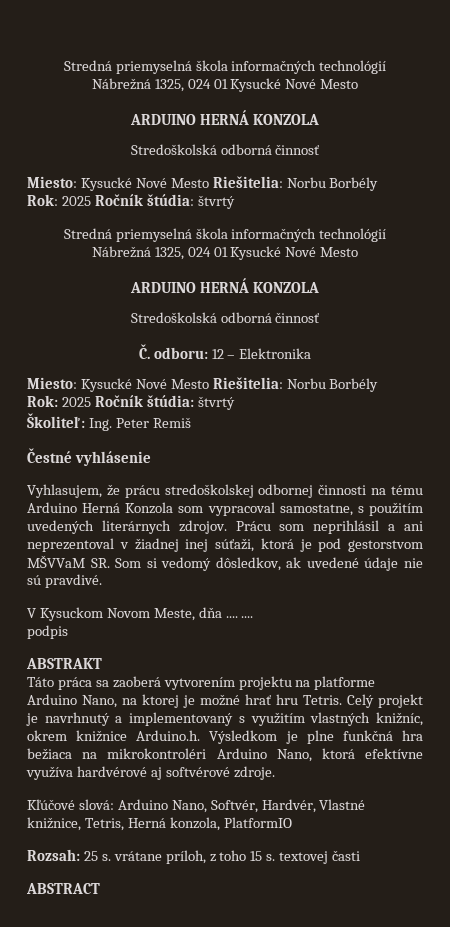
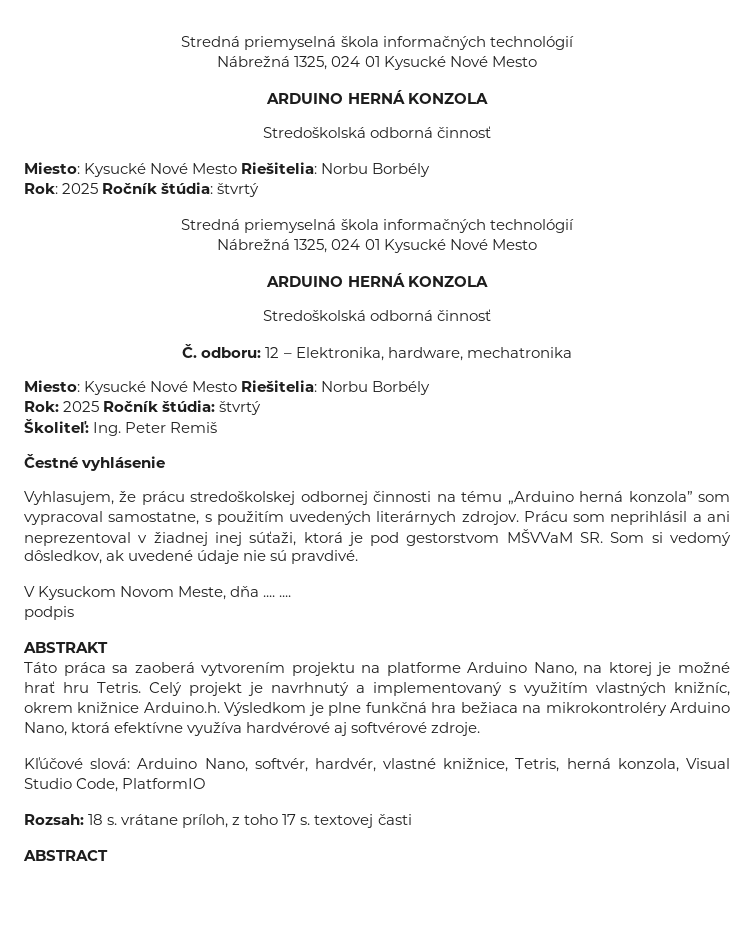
- Č. odboru: 12 – Elektronika
+ Č. odboru: 12 – Elektronika, hardware, mechatronika
- Vyhlasujem, že prácu stredoškolskej odbornej činnosti na tému Arduino Herná Konzola som vypracoval samostatne, s použitím uvedených literárnych zdrojov.
+ Vyhlasujem, že prácu stredoškolskej odbornej činnosti na tému „Arduino herná konzola” som vypracoval samostatne, s použitím uvedených literárnych zdrojov.
- Celý projekt je navrhnutý a implementovaný s využitím vlastných knižníc, okrem knižnice Arduino.h. Výsledkom je plne funkčná hra bežiaca na mikrokontroléri Arduino Nano, ktorá efektívne využíva hardvérové aj softvérové zdroje.
+ Celý projekt je navrhnutý a implementovaný s využitím vlastných knižníc, okrem knižnice Arduino.h. Výsledkom je plne funkčná hra bežiaca na mikrokontroléry Arduino Nano, ktorá efektívne využíva hardvérové aj softvérové zdroje.
- Kľúčové slová: Arduino Nano, Softvér, Hardvér, Vlastné knižnice, Tetris, Herná konzola, PlatformIO
+ Kľúčové slová: Arduino Nano, softvér, hardvér, vlastné knižnice, Tetris, herná konzola, Visual Studio Code, PlatformIO
- Rozsah: 25 s. vrátane príloh, z toho 15 s. textovej časti
+ Rozsah: 18 s. vrátane príloh, z toho 17 s. textovej časti

